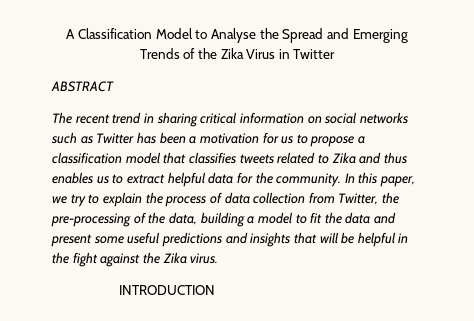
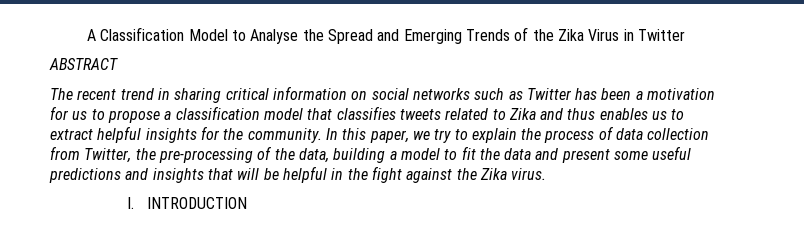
- The recent trend in sharing critical information on social networks such as Twitter has been a motivation for us to propose a classification model that classifies tweets related to Zika and thus enables us to extract helpful data for the community.
+ The recent trend in sharing critical information on social networks such as Twitter has been a motivation for us to propose a classification model that classifies tweets related to Zika and thus enables us to extract helpful insights for the community.
- INTRODUCTION
+ I. INTRODUCTION

